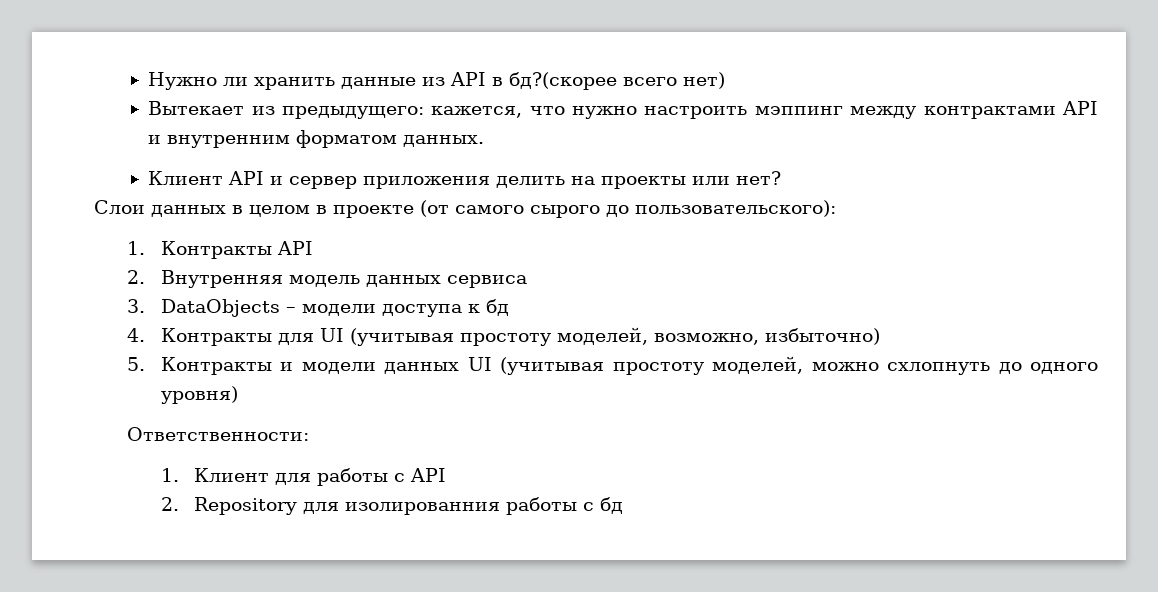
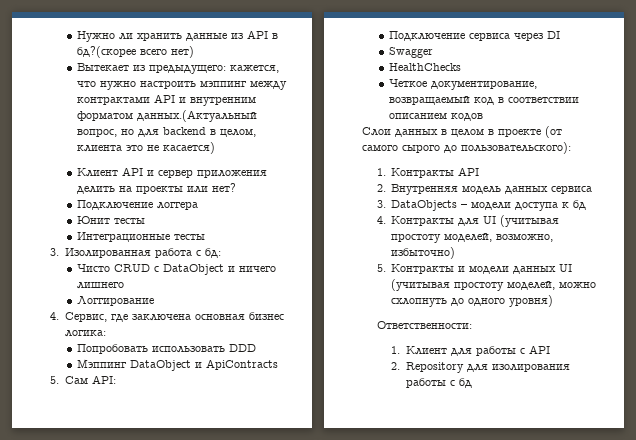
- Вытекает из предыдущего: кажется, что нужно настроить мэппинг между контрактами API и внутренним форматом данных.
+ Вытекает из предыдущего: кажется, что нужно настроить мэппинг между контрактами API и внутренним форматом данных.(Актуальный вопрос, но для backend в целом, клиента это не касается)
+ Подключение логгера
+ Юнит тесты
+ Интеграционные тесты
+ 3. Изолированная работа с бд:
+ Чисто CRUD с DataObject и ничего лишнего
+ Логгирование
+ 4. Сервис, где заключена основная бизнес логика:
+ Попробовать использовать DDD
+ Мэппинг DataObject и ApiContracts
+ 5. Сам API:
+ Подключение сервиса через DI
+ Swagger
+ HealthChecks
+ Четкое документирование, возвращаемый код в соответствии описанием кодов
- 2. Repository для изолированния работы с бд
+ 2. Repository для изолирования работы с бд

